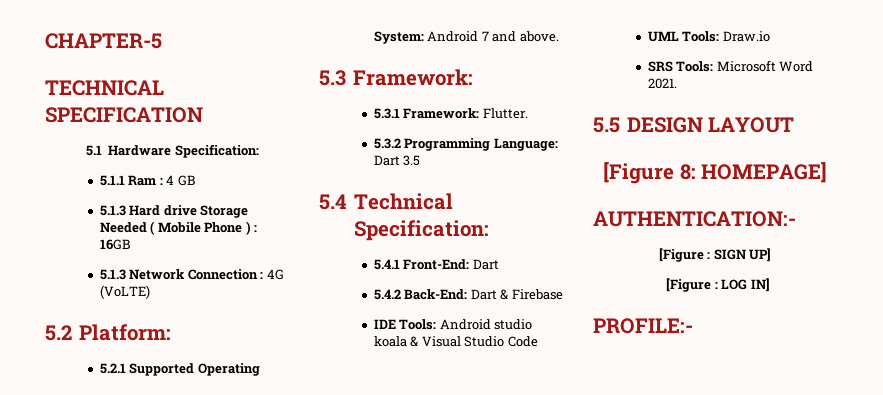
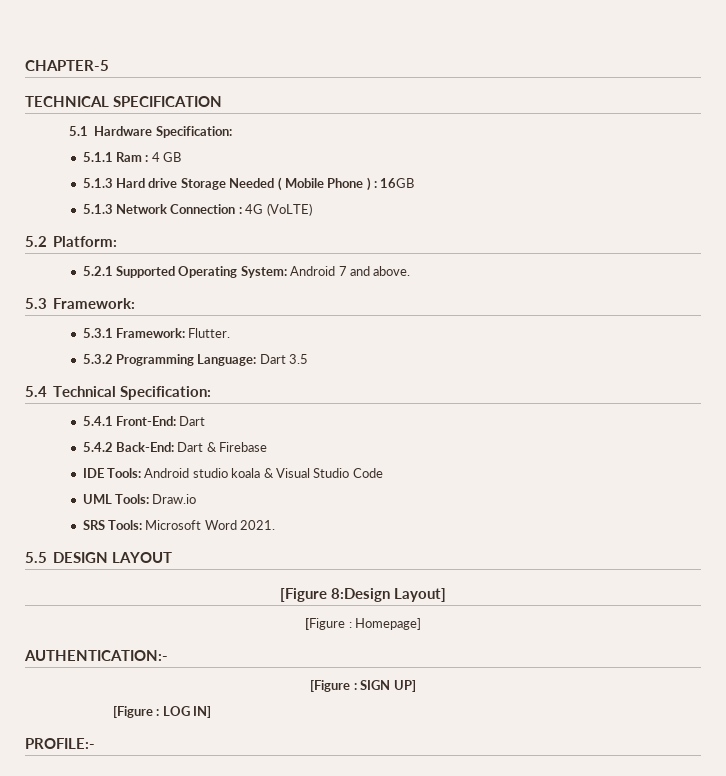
- [Figure 8: HOMEPAGE]
+ [Figure 8:Design Layout]
+ [Figure : Homepage]

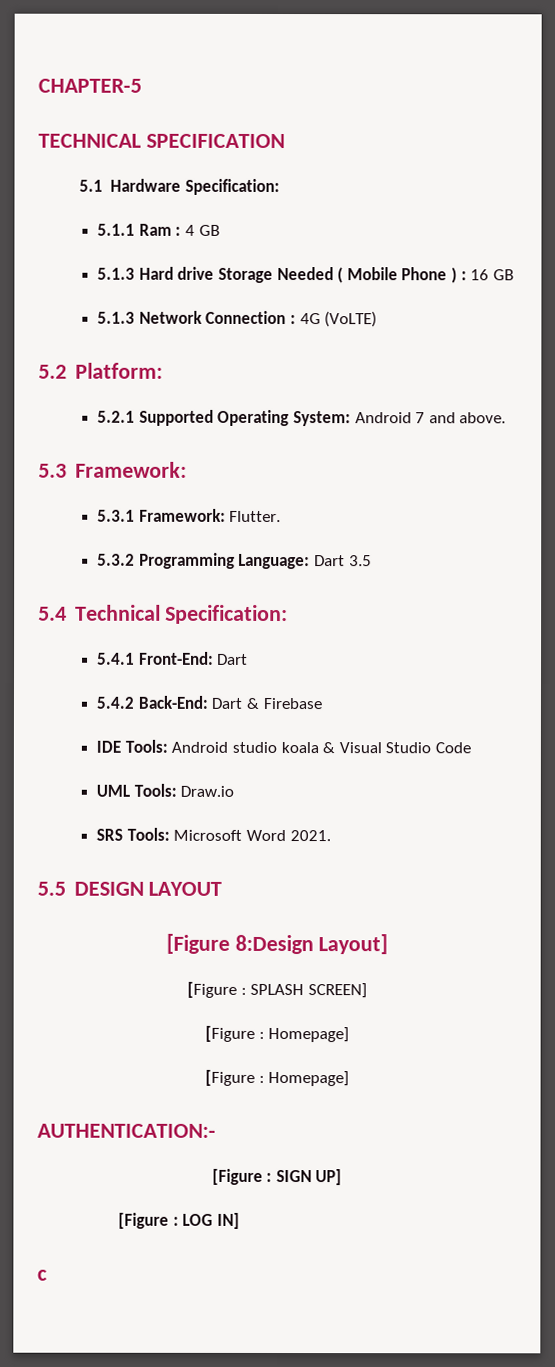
- 5.1.3 Hard drive Storage Needed ( Mobile Phone ) : 16GB
+ 5.1.3 Hard drive Storage Needed ( Mobile Phone ) : 16 GB
+ [Figure : SPLASH SCREEN]
+ [Figure : Homepage]
- PROFILE:-
+ c

